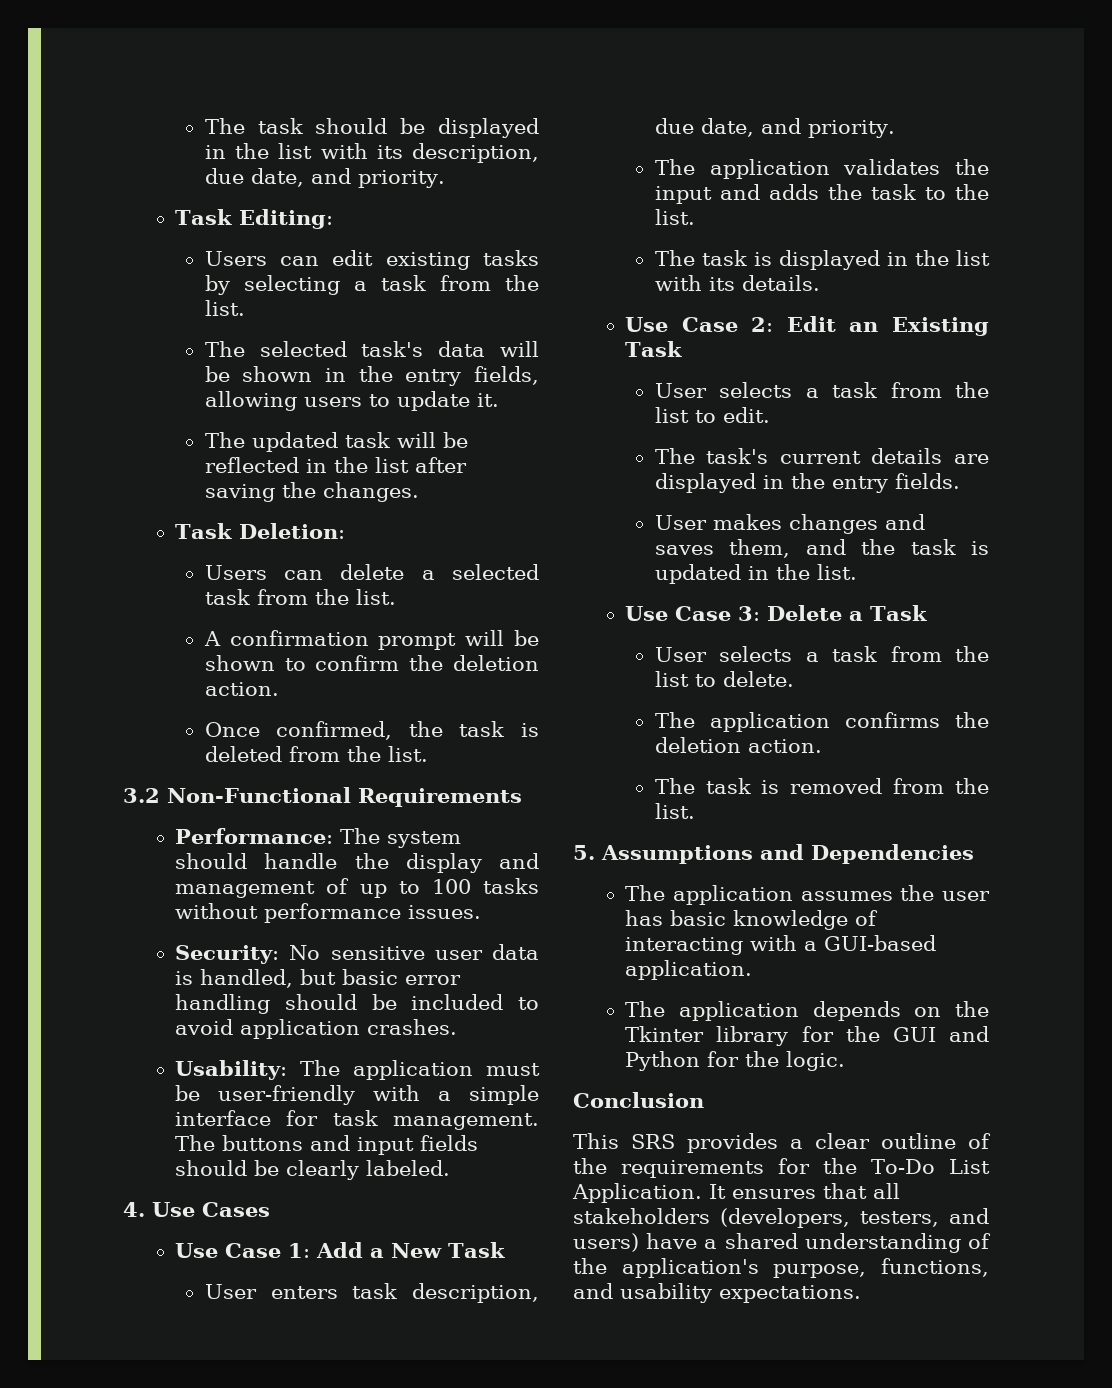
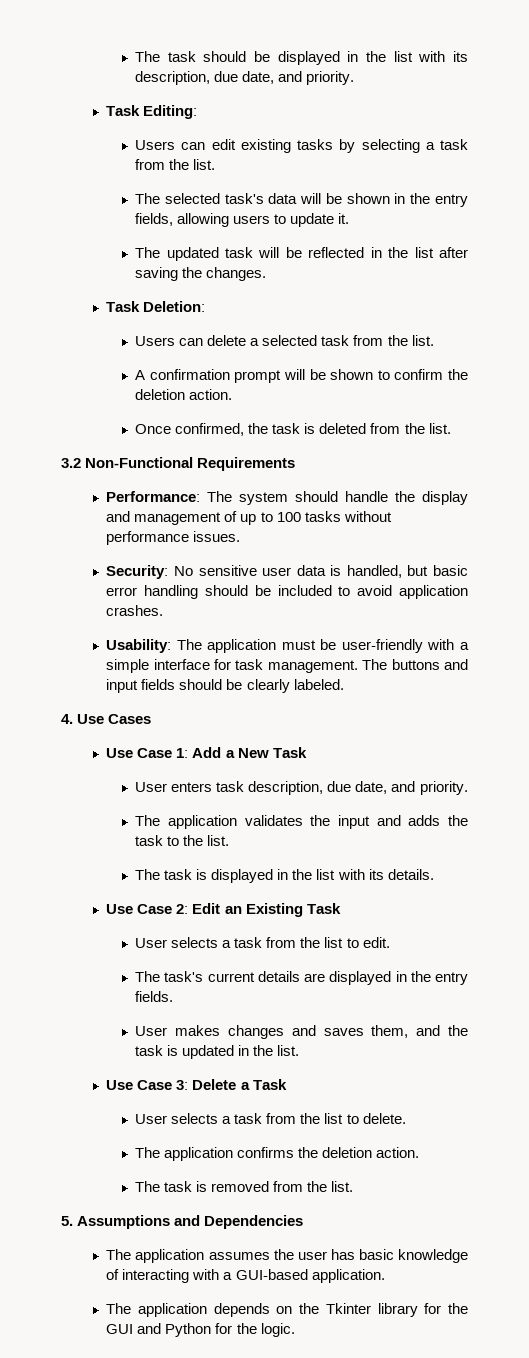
- Conclusion
- This SRS provides a clear outline of the requirements for the To-Do List Application. It ensures that all stakeholders (developers, testers, and users) have a shared understanding of the application's purpose, functions, and usability expectations.

